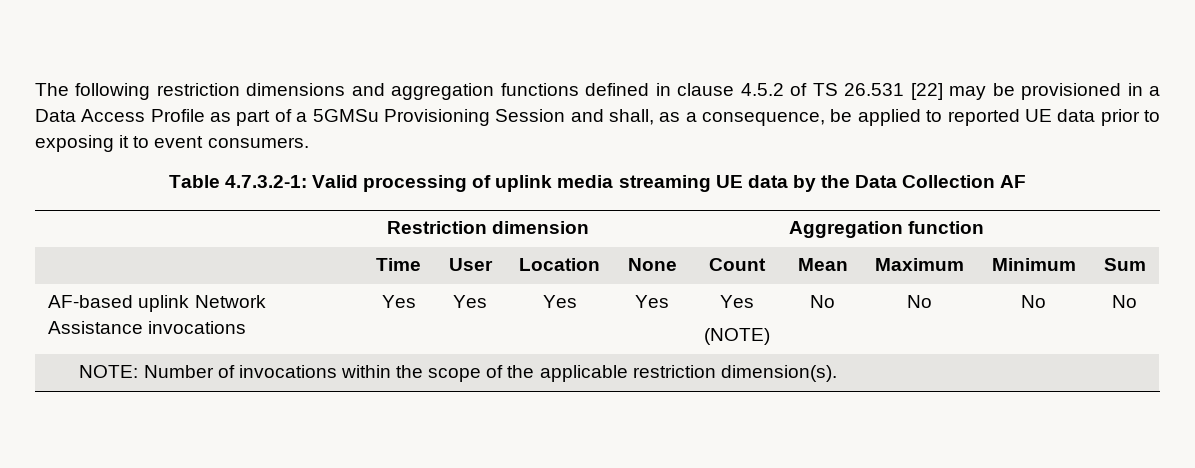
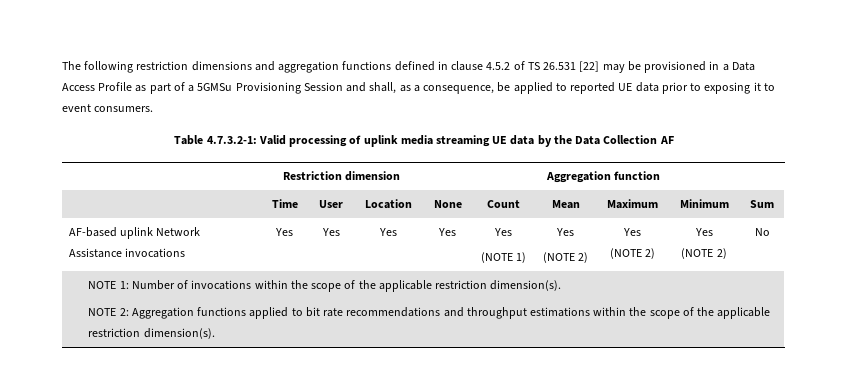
  AF-based uplink Network Assistance invocations | Yes | Yes | Yes | Yes | Yes
- (NOTE) | No | No | No | No
+ (NOTE 1) | Yes
+ (NOTE 2) | Yes
+ (NOTE 2) | Yes
+ (NOTE 2) | No
- NOTE: Number of invocations within the scope of the applicable restriction dimension(s).
+ NOTE 1: Number of invocations within the scope of the applicable restriction dimension(s).
+ NOTE 2: Aggregation functions applied to bit rate recommendations and throughput estimations within the scope of the applicable restriction dimension(s).

